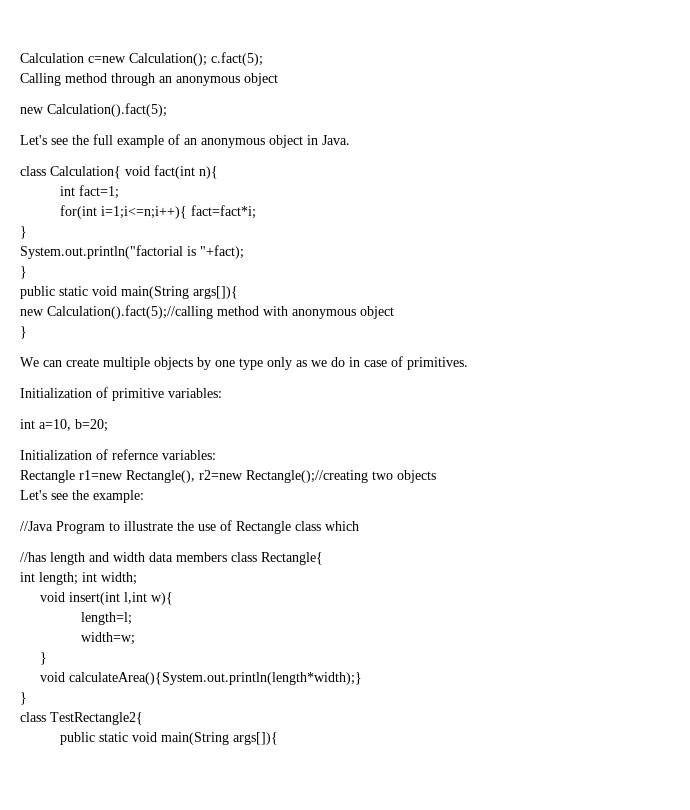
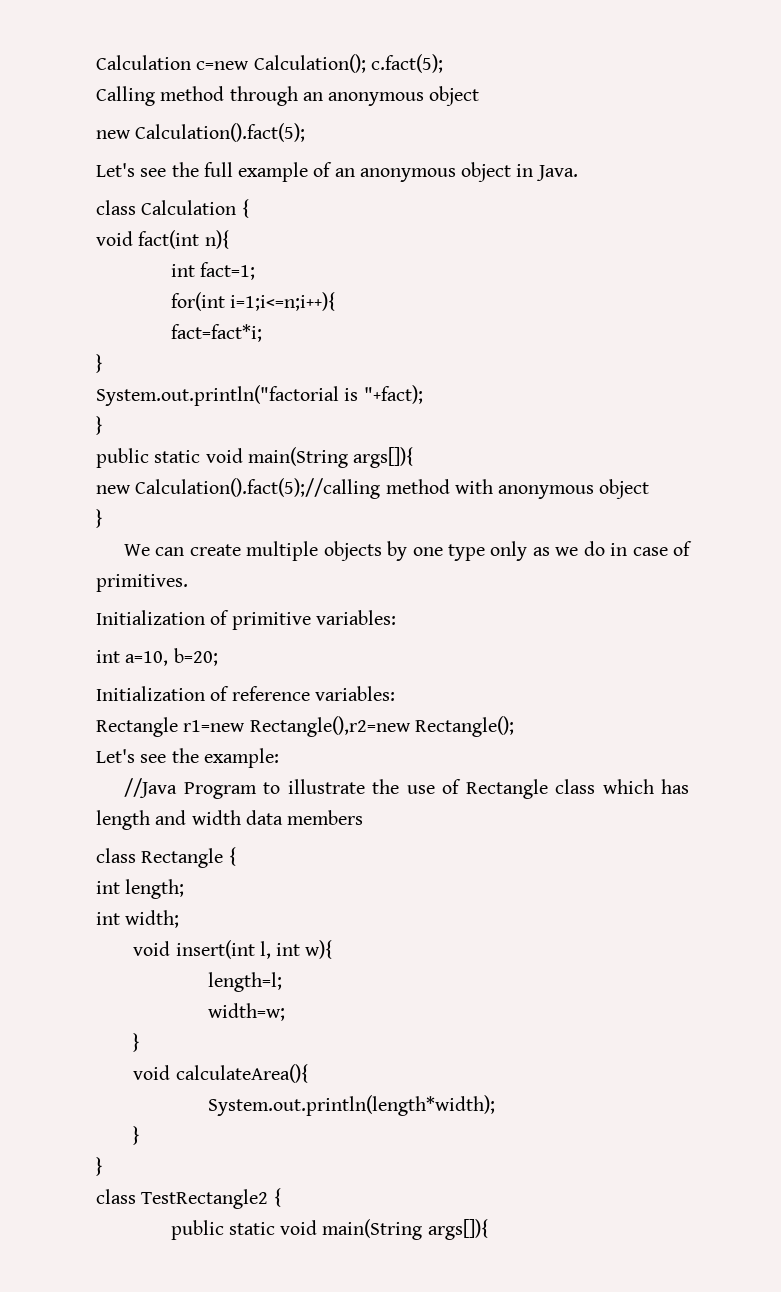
- class Calculation{ void fact(int n){
+ class Calculation {
+ void fact(int n){
- for(int i=1;i<=n;i++){ fact=fact*i;
+ for(int i=1;i<=n;i++){
+ fact=fact*i;
- Initialization of refernce variables:
+ Initialization of reference variables:
- Rectangle r1=new Rectangle(), r2=new Rectangle();//creating two objects
+ Rectangle r1=new Rectangle(),r2=new Rectangle();
- //Java Program to illustrate the use of Rectangle class which
- //has length and width data members class Rectangle{
+ //Java Program to illustrate the use of Rectangle class which has length and width data members
+ class Rectangle {
- int length; int width;
+ int length;
+ int width;
- void insert(int l,int w){
+ void insert(int l, int w){
- void calculateArea(){System.out.println(length*width);}
+ void calculateArea(){
+ System.out.println(length*width);
+ }
- class TestRectangle2{
+ class TestRectangle2 {

